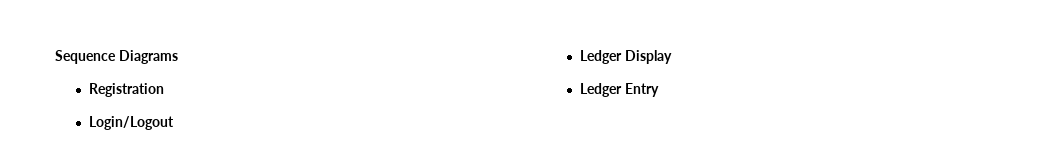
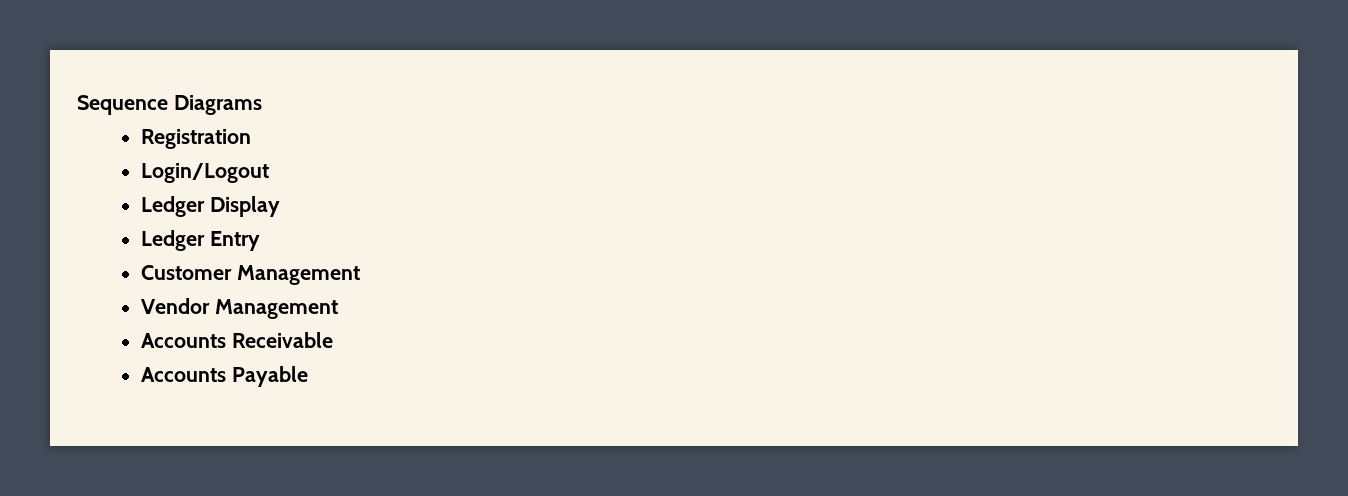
+ Customer Management
+ Vendor Management
+ Accounts Receivable
+ Accounts Payable

